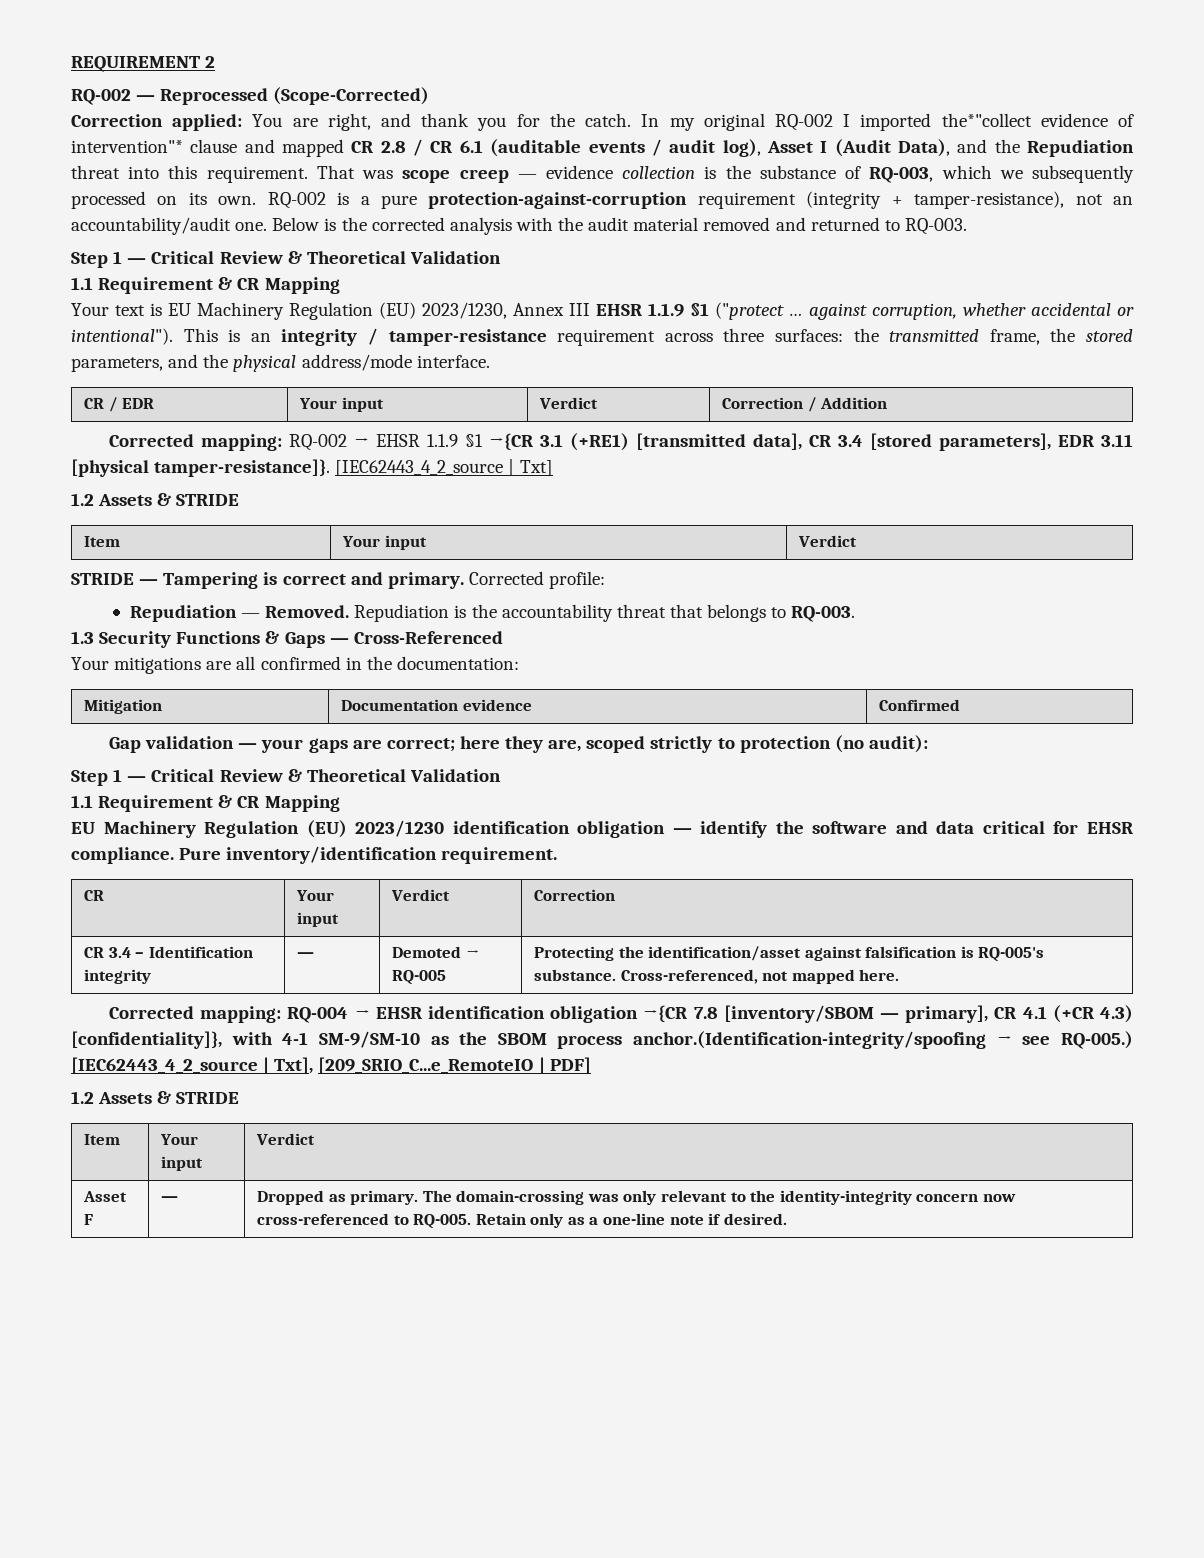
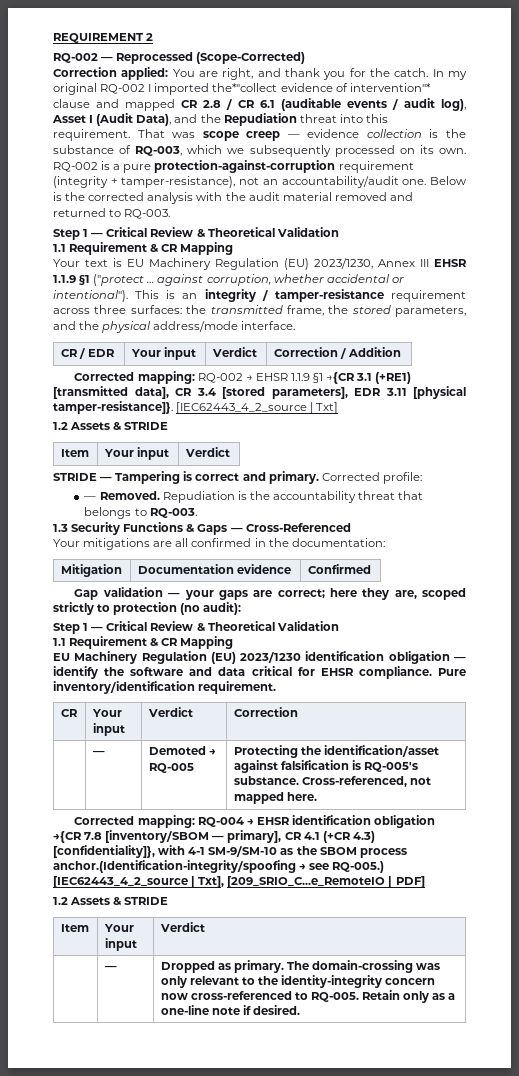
- Repudiation — Removed.
+ — Removed.
- CR 3.4 – Identification integrity | — | Demoted → RQ-005 | Protecting the identification/asset against falsification is RQ-005's substance. Cross-referenced, not mapped here.
+ | — | Demoted → RQ-005 | Protecting the identification/asset against falsification is RQ-005's substance. Cross-referenced, not mapped here.
- Asset F | — | Dropped as primary. The domain-crossing was only relevant to the identity-integrity concern now cross-referenced to RQ-005. Retain only as a one-line note if desired.
+ | — | Dropped as primary. The domain-crossing was only relevant to the identity-integrity concern now cross-referenced to RQ-005. Retain only as a one-line note if desired.

